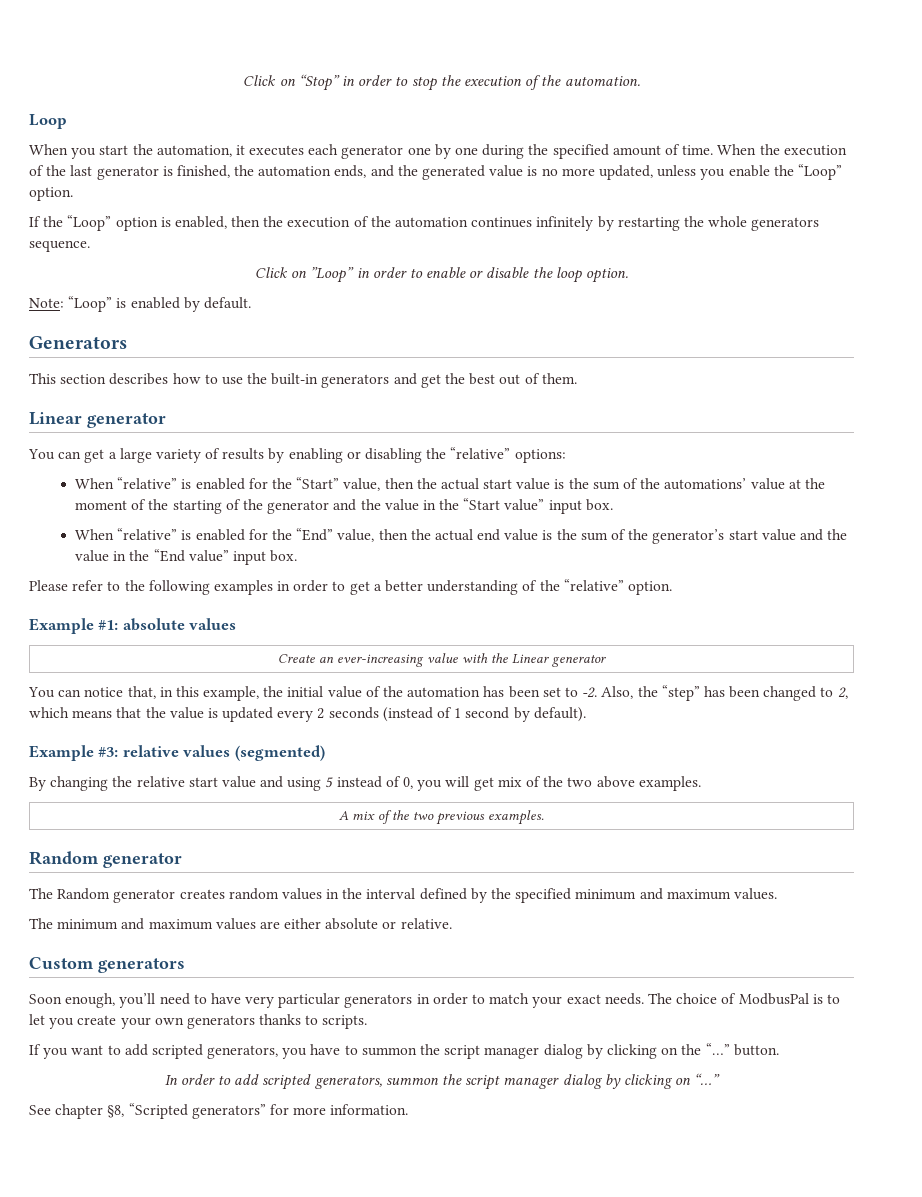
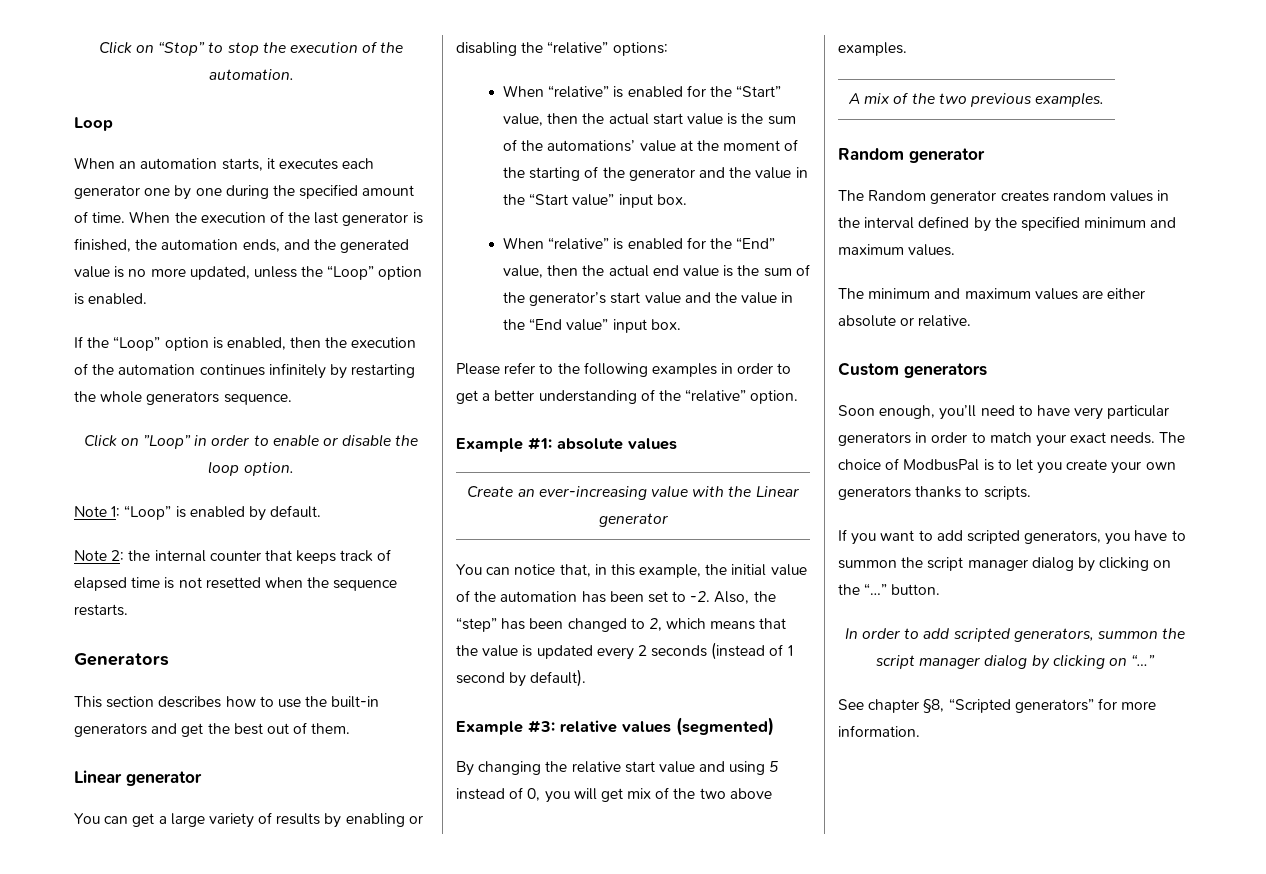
- Click on “Stop” in order to stop the execution of the automation.
+ Click on “Stop” to stop the execution of the automation.
- When you start the automation, it executes each generator one by one during the specified amount of time.
+ When an automation starts, it executes each generator one by one during the specified amount of time.
- When the execution of the last generator is finished, the automation ends, and the generated value is no more updated, unless you enable the “Loop” option.
+ When the execution of the last generator is finished, the automation ends, and the generated value is no more updated, unless the “Loop” option is enabled.
- Note: “Loop” is enabled by default.
+ Note 1: “Loop” is enabled by default.
+ Note 2: the internal counter that keeps track of elapsed time is not resetted when the sequence restarts.

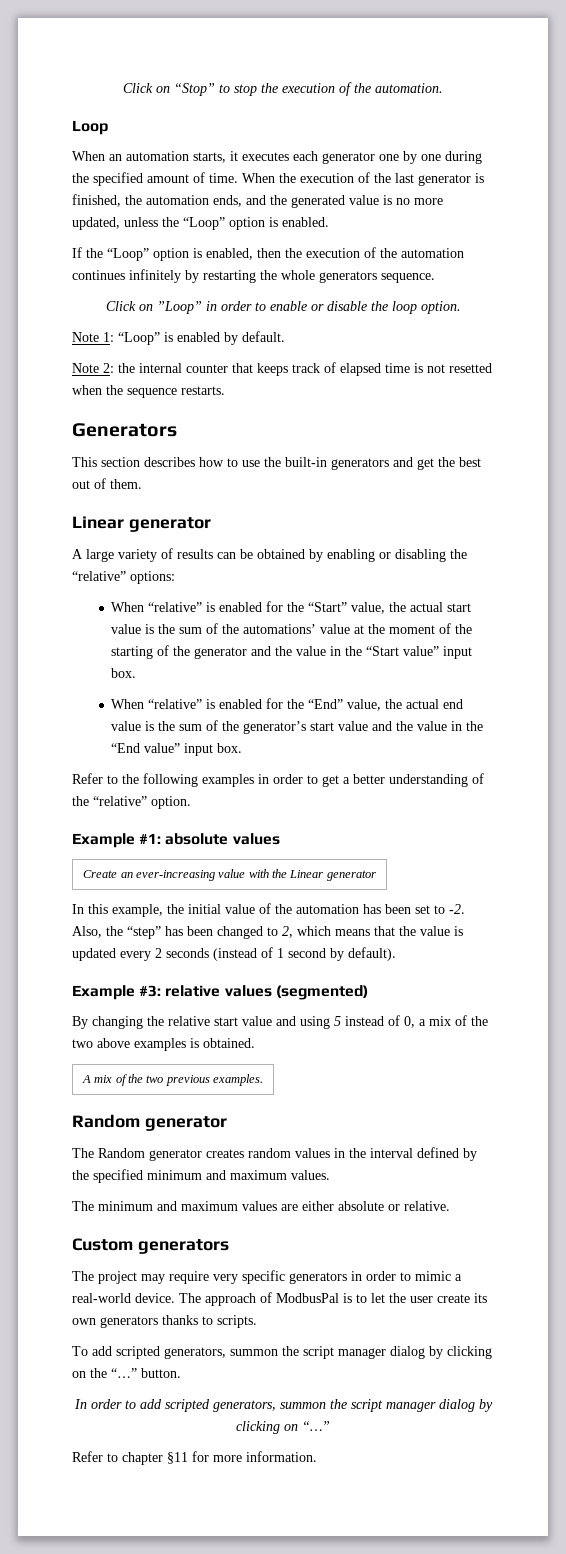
- You can get a large variety of results by enabling or disabling the “relative” options:
+ A large variety of results can be obtained by enabling or disabling the “relative” options:
- When “relative” is enabled for the “Start” value, then the actual start value is the sum of the automations’ value at the moment of the starting of the generator and the value in the “Start value” input box.
+ When “relative” is enabled for the “Start” value, the actual start value is the sum of the automations’ value at the moment of the starting of the generator and the value in the “Start value” input box.
- When “relative” is enabled for the “End” value, then the actual end value is the sum of the generator’s start value and the value in the “End value” input box.
+ When “relative” is enabled for the “End” value, the actual end value is the sum of the generator’s start value and the value in the “End value” input box.
- Please refer to the following examples in order to get a better understanding of the “relative” option.
+ Refer to the following examples in order to get a better understanding of the “relative” option.
- You can notice that, in this example, the initial value of the automation has been set to -2.
+ In this example, the initial value of the automation has been set to -2.
- By changing the relative start value and using 5 instead of 0, you will get mix of the two above examples.
+ By changing the relative start value and using 5 instead of 0, a mix of the two above examples is obtained.
- Soon enough, you’ll need to have very particular generators in order to match your exact needs. The choice of ModbusPal is to let you create your own generators thanks to scripts.
+ The project may require very specific generators in order to mimic a real-world device. The approach of ModbusPal is to let the user create its own generators thanks to scripts.
- If you want to add scripted generators, you have to summon the script manager dialog by clicking on the “…” button.
+ To add scripted generators, summon the script manager dialog by clicking on the “…” button.
- See chapter §8, “Scripted generators” for more information.
+ Refer to chapter §11 for more information.

